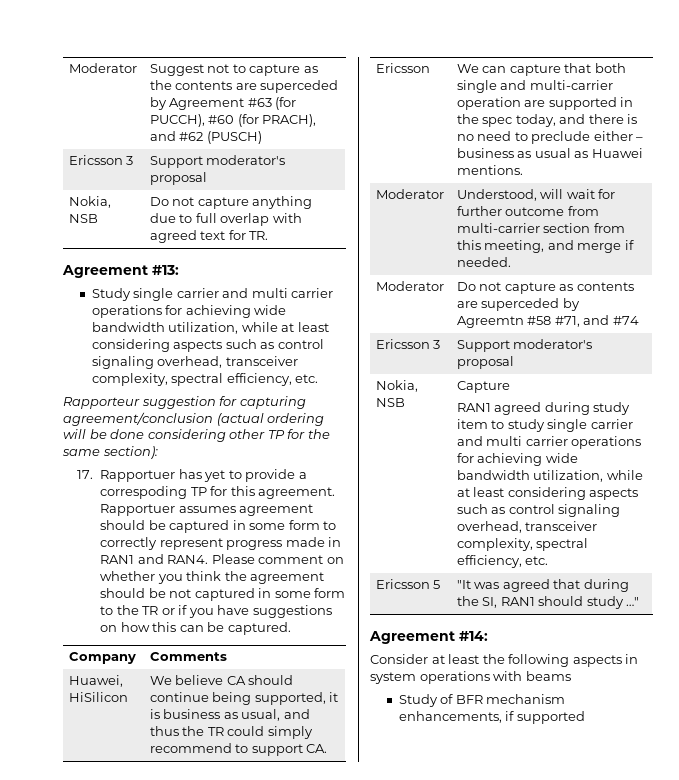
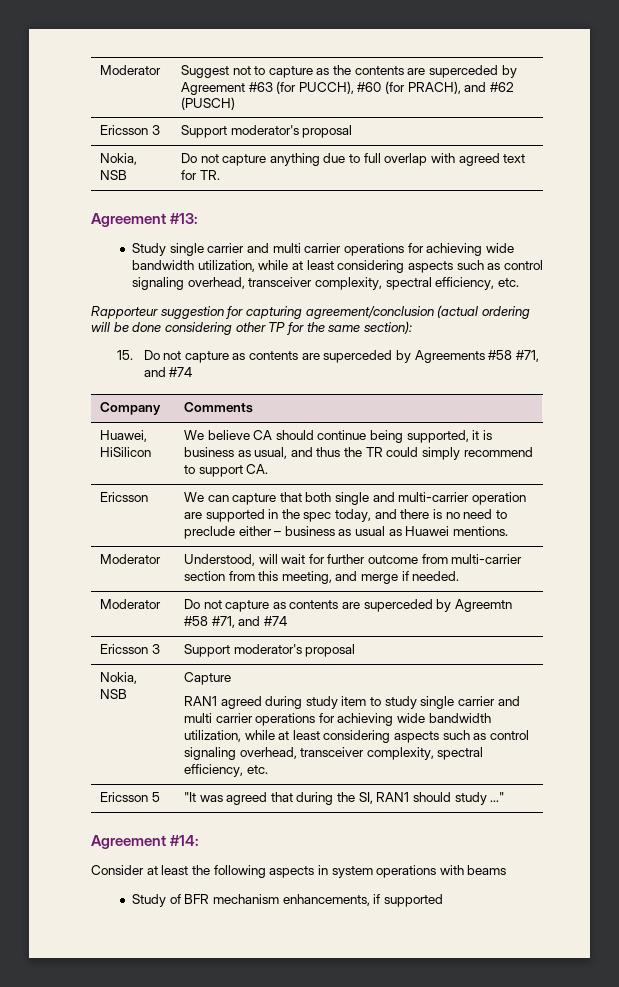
- 17. Rapportuer has yet to provide a correspoding TP for this agreement. Rapportuer assumes agreement should be captured in some form to correctly represent progress made in RAN1 and RAN4. Please comment on whether you think the agreement should be not captured in some form to the TR or if you have suggestions on how this can be captured.
+ 15. Do not capture as contents are superceded by Agreements #58 #71, and #74

